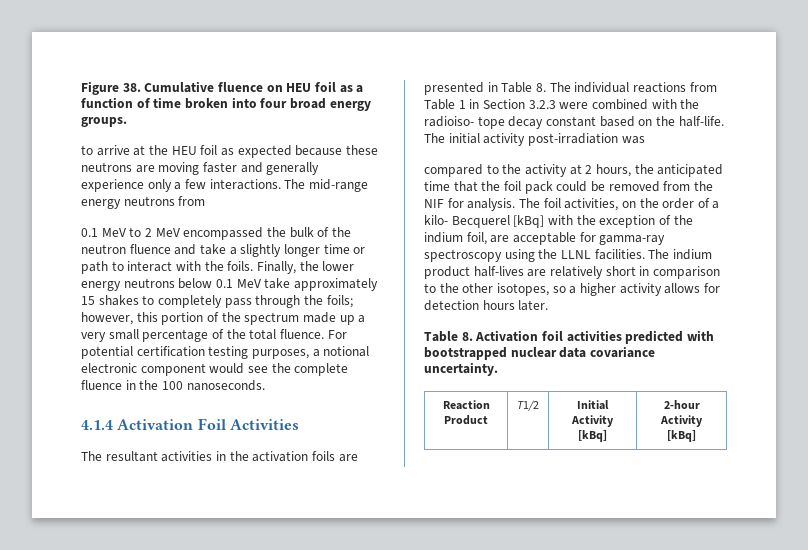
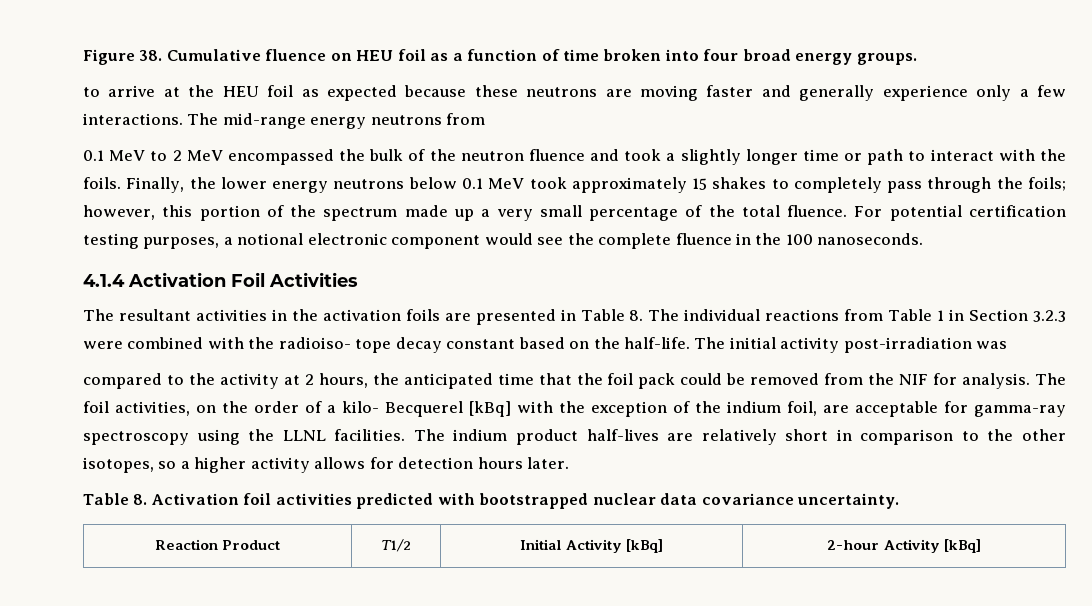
- 0.1 MeV to 2 MeV encompassed the bulk of the neutron fluence and take a slightly longer time or path to interact with the foils.
+ 0.1 MeV to 2 MeV encompassed the bulk of the neutron fluence and took a slightly longer time or path to interact with the foils.
- Finally, the lower energy neutrons below 0.1 MeV take approximately 15 shakes to completely pass through the foils; however, this portion of the spectrum made up a very small percentage of the total fluence.
+ Finally, the lower energy neutrons below 0.1 MeV took approximately 15 shakes to completely pass through the foils; however, this portion of the spectrum made up a very small percentage of the total fluence.

